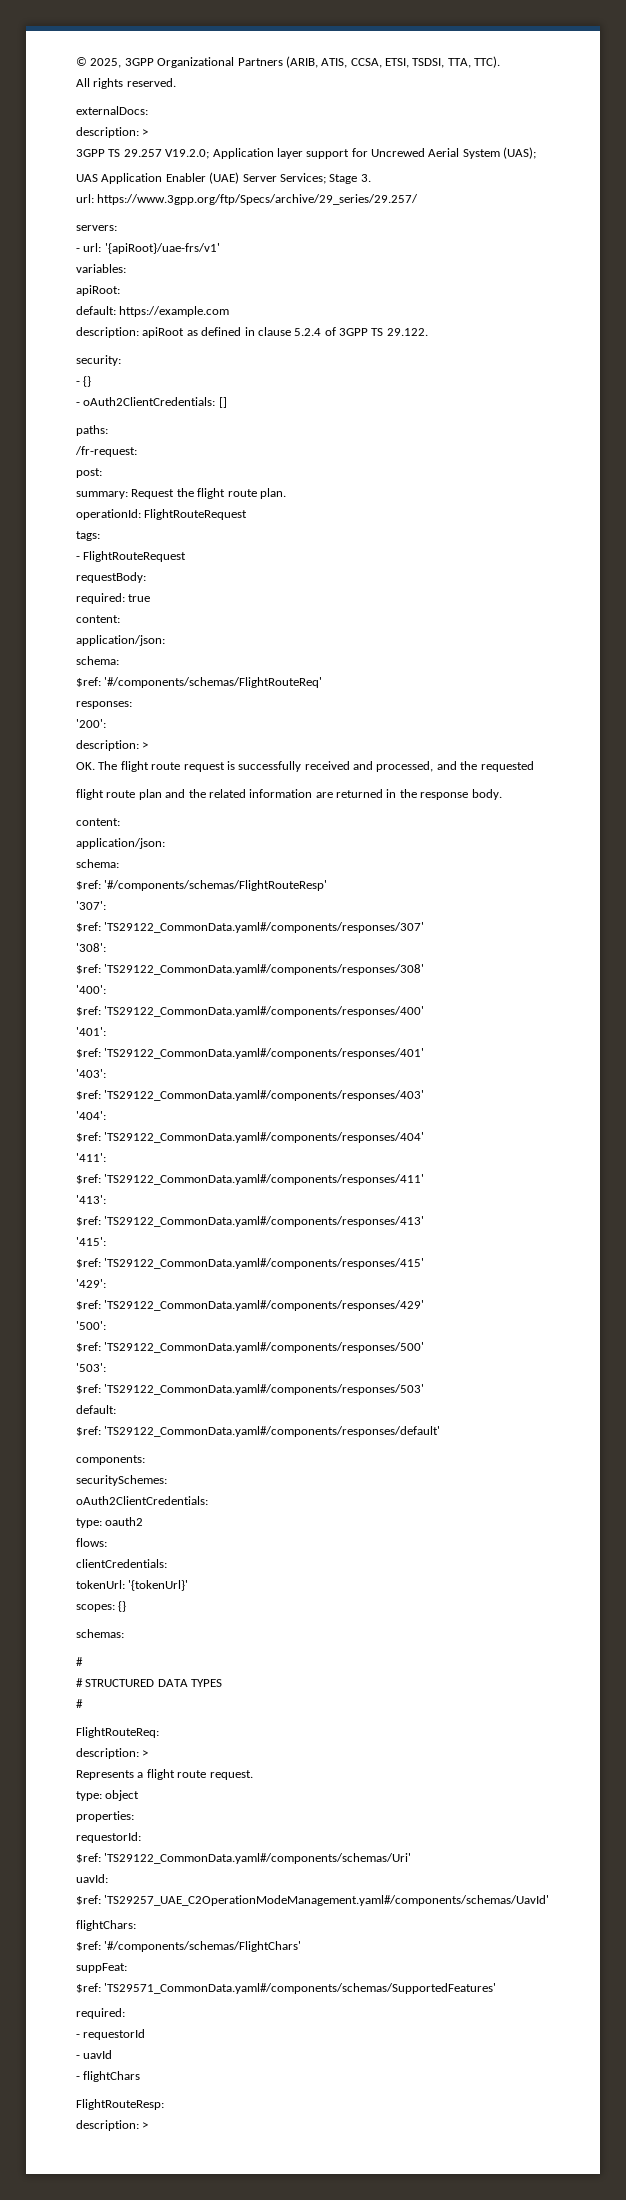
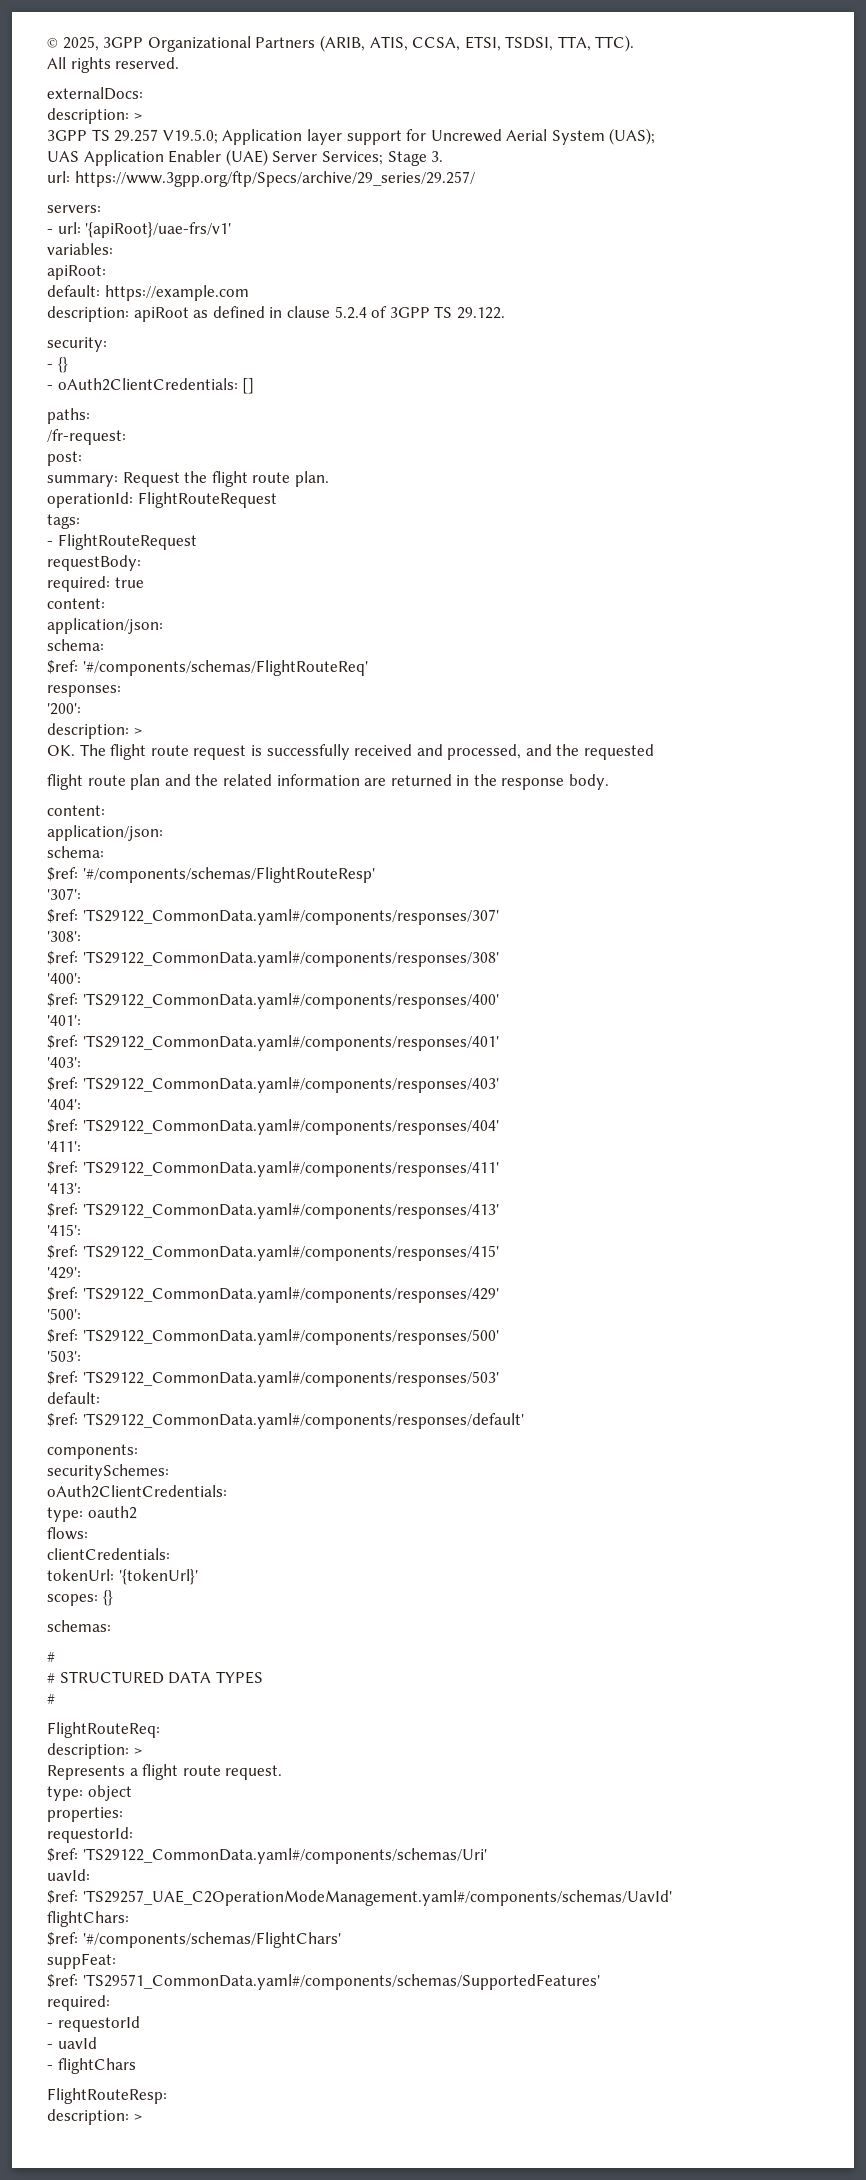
- 3GPP TS 29.257 V19.2.0; Application layer support for Uncrewed Aerial System (UAS);
+ 3GPP TS 29.257 V19.5.0; Application layer support for Uncrewed Aerial System (UAS);

